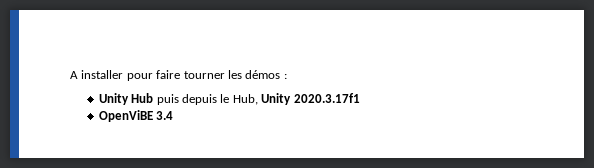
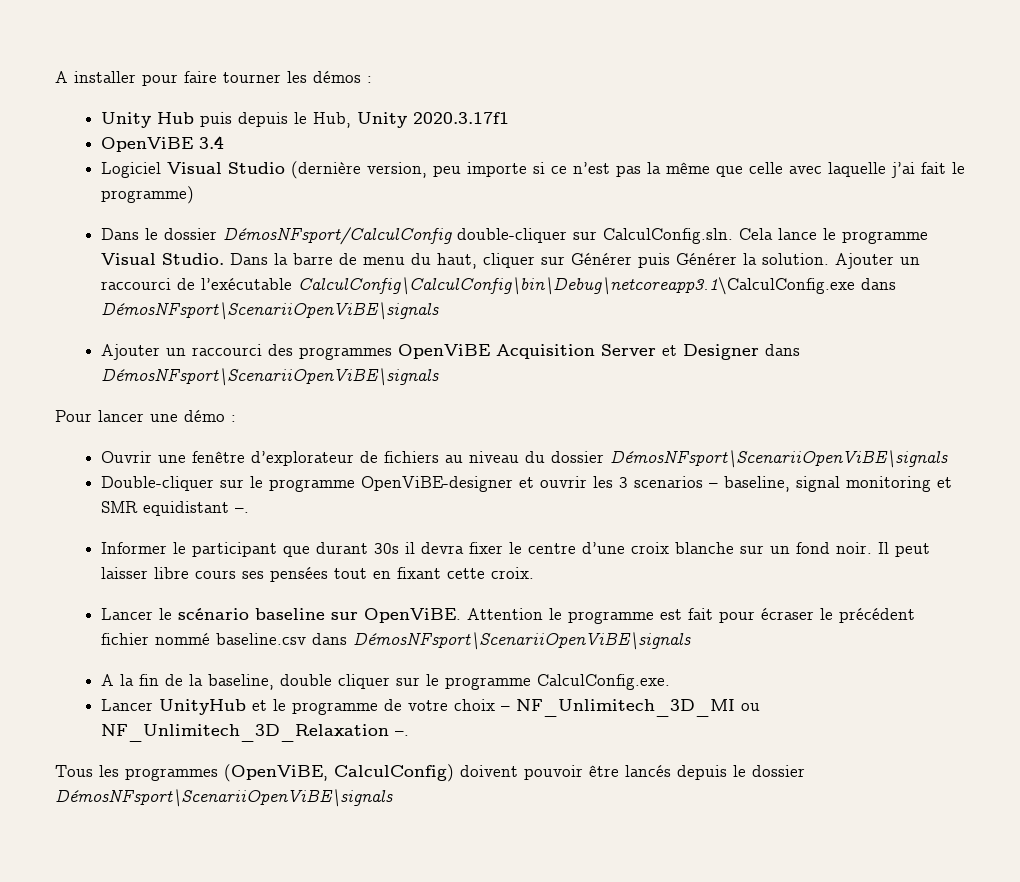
+ Logiciel Visual Studio (dernière version, peu importe si ce n’est pas la même que celle avec laquelle j’ai fait le programme)
+ Dans le dossier DémosNFsport/CalculConfig double-cliquer sur CalculConfig.sln. Cela lance le programme Visual Studio. Dans la barre de menu du haut, cliquer sur Générer puis Générer la solution. Ajouter un raccourci de l’exécutable CalculConfig\CalculConfig\bin\Debug\netcoreapp3.1\CalculConfig.exe dans DémosNFsport\ScenariiOpenViBE\signals
+ Ajouter un raccourci des programmes OpenViBE Acquisition Server et Designer dans DémosNFsport\ScenariiOpenViBE\signals
+ Pour lancer une démo :
+ Ouvrir une fenêtre d’explorateur de fichiers au niveau du dossier DémosNFsport\ScenariiOpenViBE\signals
+ Double-cliquer sur le programme OpenViBE-designer et ouvrir les 3 scenarios – baseline, signal monitoring et SMR equidistant –.
+ Informer le participant que durant 30s il devra fixer le centre d’une croix blanche sur un fond noir. Il peut laisser libre cours ses pensées tout en fixant cette croix.
+ Lancer le scénario baseline sur OpenViBE. Attention le programme est fait pour écraser le précédent fichier nommé baseline.csv dans DémosNFsport\ScenariiOpenViBE\signals
+ A la fin de la baseline, double cliquer sur le programme CalculConfig.exe.
+ Lancer UnityHub et le programme de votre choix – NF_Unlimitech_3D_MI ou NF_Unlimitech_3D_Relaxation –.
+ Tous les programmes (OpenViBE, CalculConfig) doivent pouvoir être lancés depuis le dossier DémosNFsport\ScenariiOpenViBE\signals

